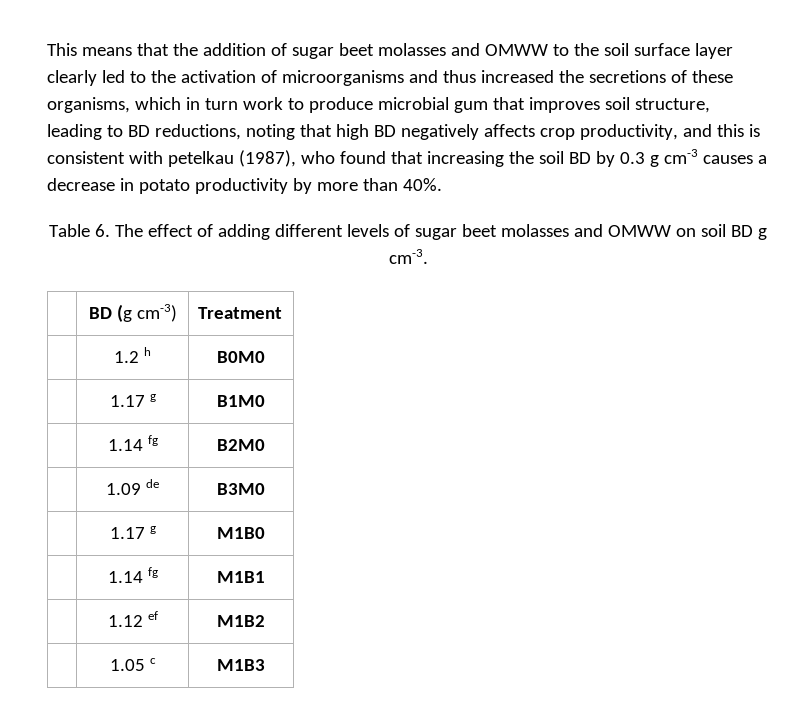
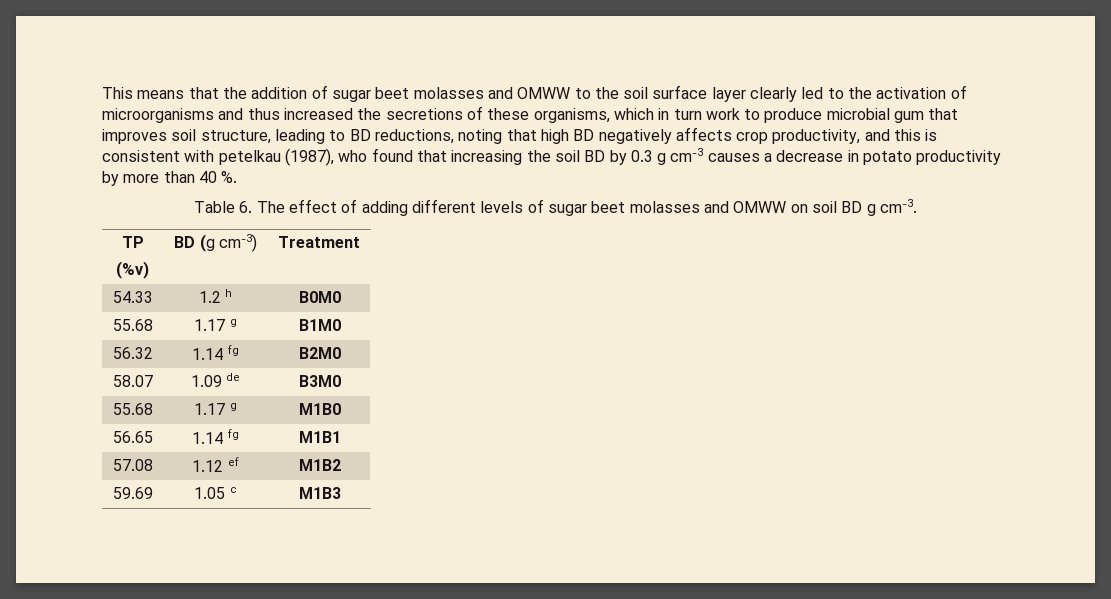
- This means that the addition of sugar beet molasses and OMWW to the soil surface layer clearly led to the activation of microorganisms and thus increased the secretions of these organisms, which in turn work to produce microbial gum that improves soil structure, leading to BD reductions, noting that high BD negatively affects crop productivity, and this is consistent with petelkau (1987), who found that increasing the soil BD by 0.3 g cm-3 causes a decrease in potato productivity by more than 40%.
+ This means that the addition of sugar beet molasses and OMWW to the soil surface layer clearly led to the activation of microorganisms and thus increased the secretions of these organisms, which in turn work to produce microbial gum that improves soil structure, leading to BD reductions, noting that high BD negatively affects crop productivity, and this is consistent with petelkau (1987), who found that increasing the soil BD by 0.3 g cm-3 causes a decrease in potato productivity by more than 40 %.
- | BD (g cm-3) | Treatment
+ TP
+ (%v) | BD (g cm-3) | Treatment
- | 1.2 h | B0M0
+ 54.33 | 1.2 h | B0M0
- | 1.17 g | B1M0
+ 55.68 | 1.17 g | B1M0
- | 1.14 fg | B2M0
+ 56.32 | 1.14 fg | B2M0
- | 1.09 de | B3M0
+ 58.07 | 1.09 de | B3M0
- | 1.17 g | M1B0
+ 55.68 | 1.17 g | M1B0
- | 1.14 fg | M1B1
+ 56.65 | 1.14 fg | M1B1
- | 1.12 ef | M1B2
+ 57.08 | 1.12 ef | M1B2
- | 1.05 c | M1B3
+ 59.69 | 1.05 c | M1B3

